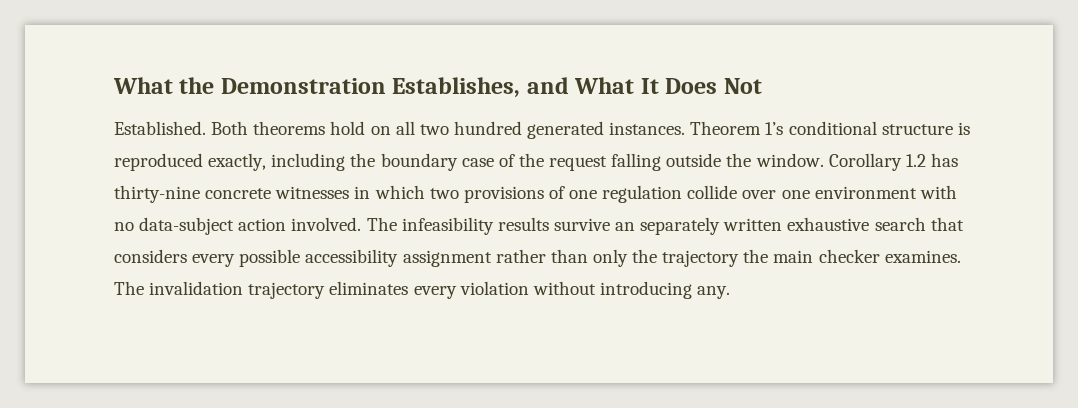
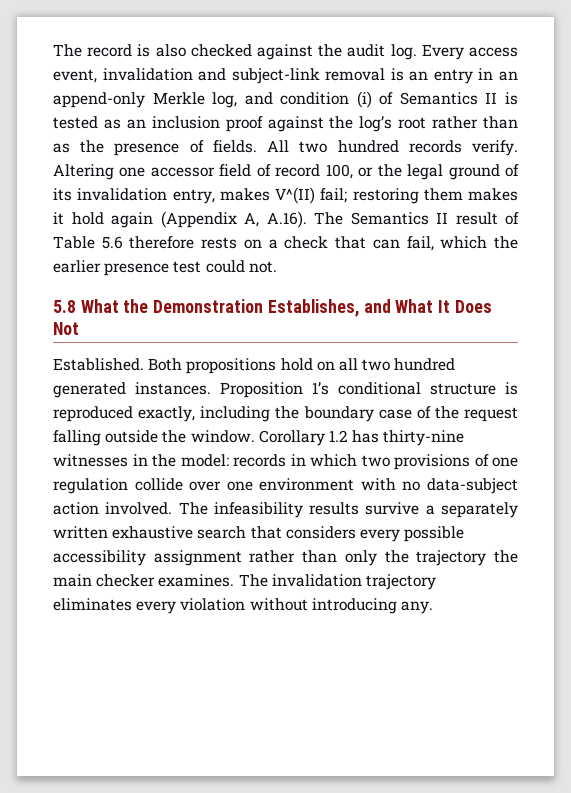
- What the Demonstration Establishes, and What It Does Not
+ The record is also checked against the audit log. Every access event, invalidation and subject-link removal is an entry in an append-only Merkle log, and condition (i) of Semantics II is tested as an inclusion proof against the log’s root rather than as the presence of fields. All two hundred records verify. Altering one accessor field of record 100, or the legal ground of its invalidation entry, makes V^(II) fail; restoring them makes it hold again (Appendix A, A.16). The Semantics II result of Table 5.6 therefore rests on a check that can fail, which the earlier presence test could not.
+ 5.8 What the Demonstration Establishes, and What It Does Not
- Both theorems hold on all two hundred generated instances.
+ Both propositions hold on all two hundred generated instances.
- Theorem 1’s conditional structure is reproduced exactly, including the boundary case of the request falling outside the window.
+ Proposition 1’s conditional structure is reproduced exactly, including the boundary case of the request falling outside the window.
- Corollary 1.2 has thirty-nine concrete witnesses in which two provisions of one regulation collide over one environment with no data-subject action involved.
+ Corollary 1.2 has thirty-nine witnesses in the model: records in which two provisions of one regulation collide over one environment with no data-subject action involved.
- The infeasibility results survive an separately written exhaustive search that considers every possible accessibility assignment rather than only the trajectory the main checker examines.
+ The infeasibility results survive a separately written exhaustive search that considers every possible accessibility assignment rather than only the trajectory the main checker examines.

